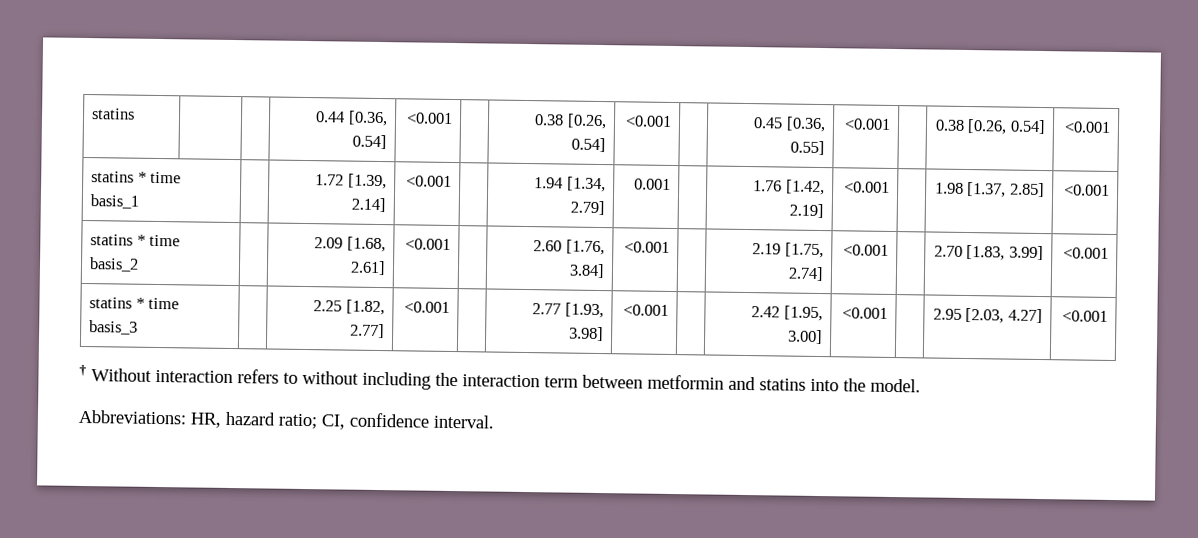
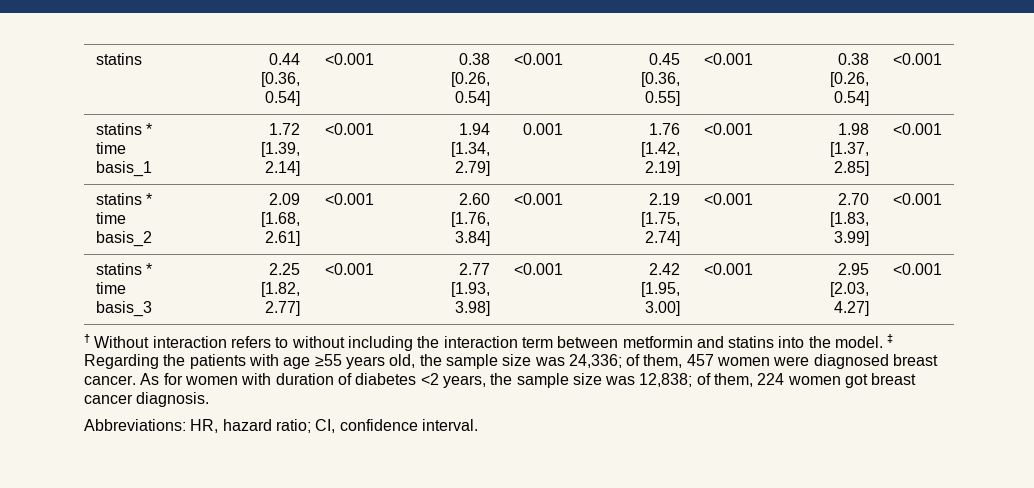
+ ‡ Regarding the patients with age ≥55 years old, the sample size was 24,336; of them, 457 women were diagnosed breast cancer. As for women with duration of diabetes <2 years, the sample size was 12,838; of them, 224 women got breast cancer diagnosis.

